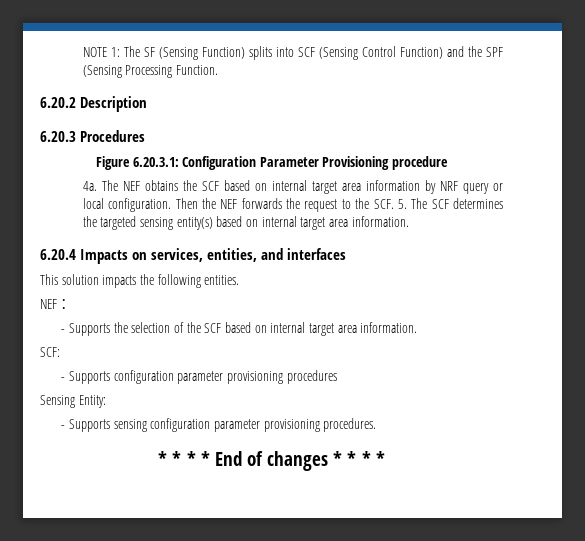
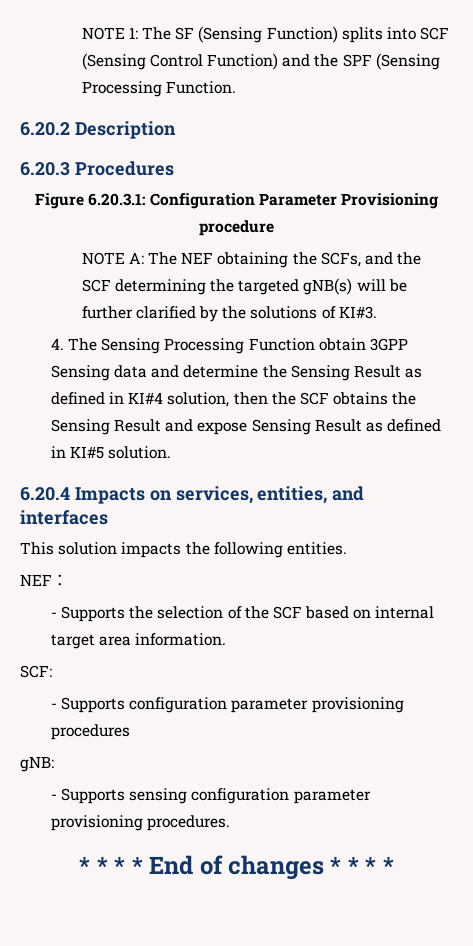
- 4a. The NEF obtains the SCF based on internal target area information by NRF query or local configuration. Then the NEF forwards the request to the SCF. 5. The SCF determines the targeted sensing entity(s) based on internal target area information.
+ NOTE A: The NEF obtaining the SCFs, and the SCF determining the targeted gNB(s) will be further clarified by the solutions of KI#3.
+ 4. The Sensing Processing Function obtain 3GPP Sensing data and determine the Sensing Result as defined in KI#4 solution, then the SCF obtains the Sensing Result and expose Sensing Result as defined in KI#5 solution.
- Sensing Entity:
+ gNB:

